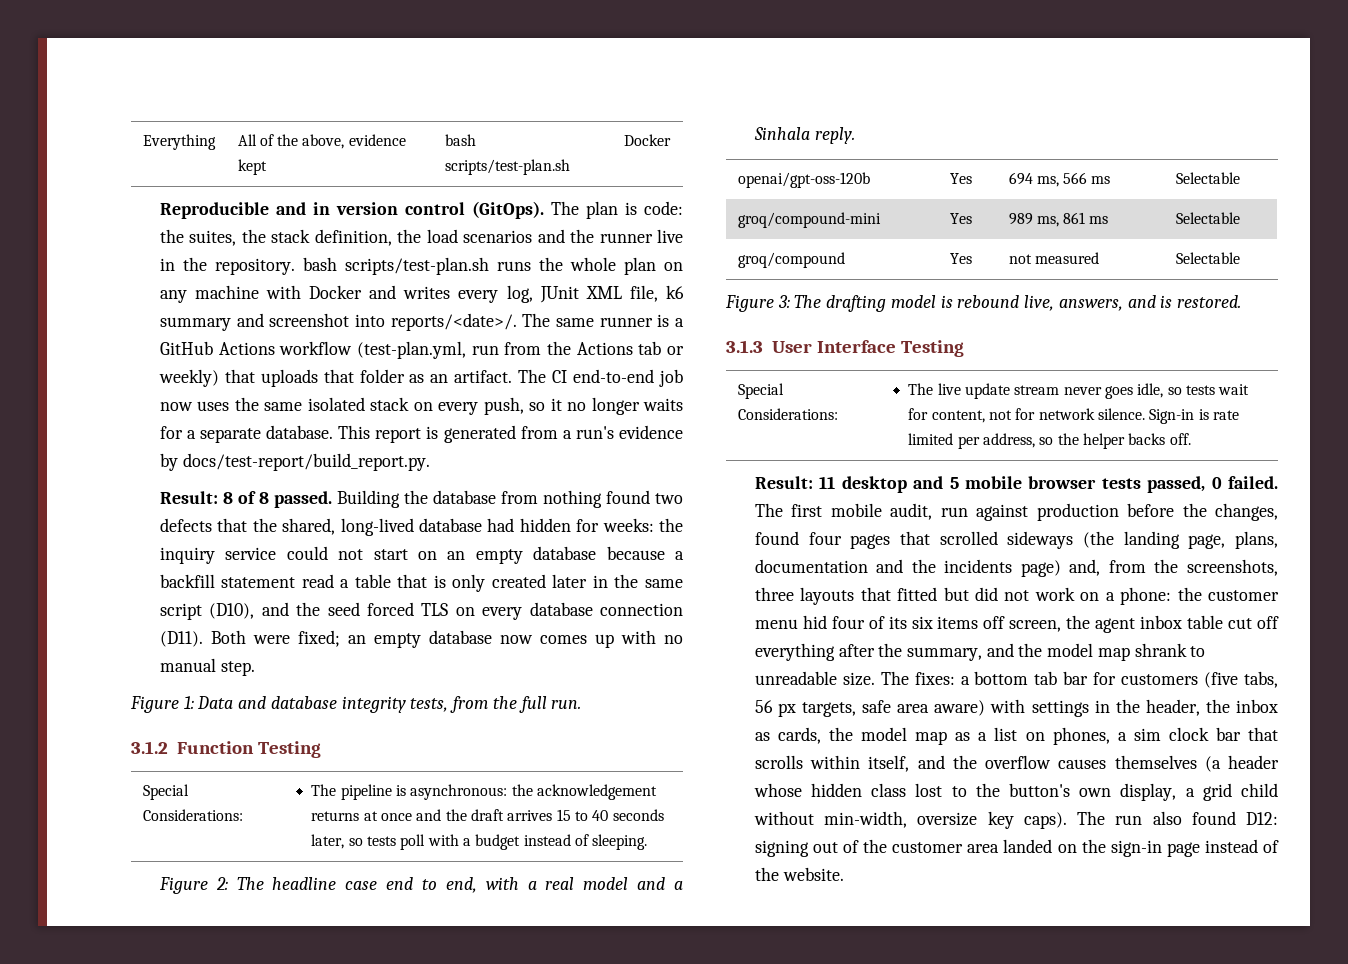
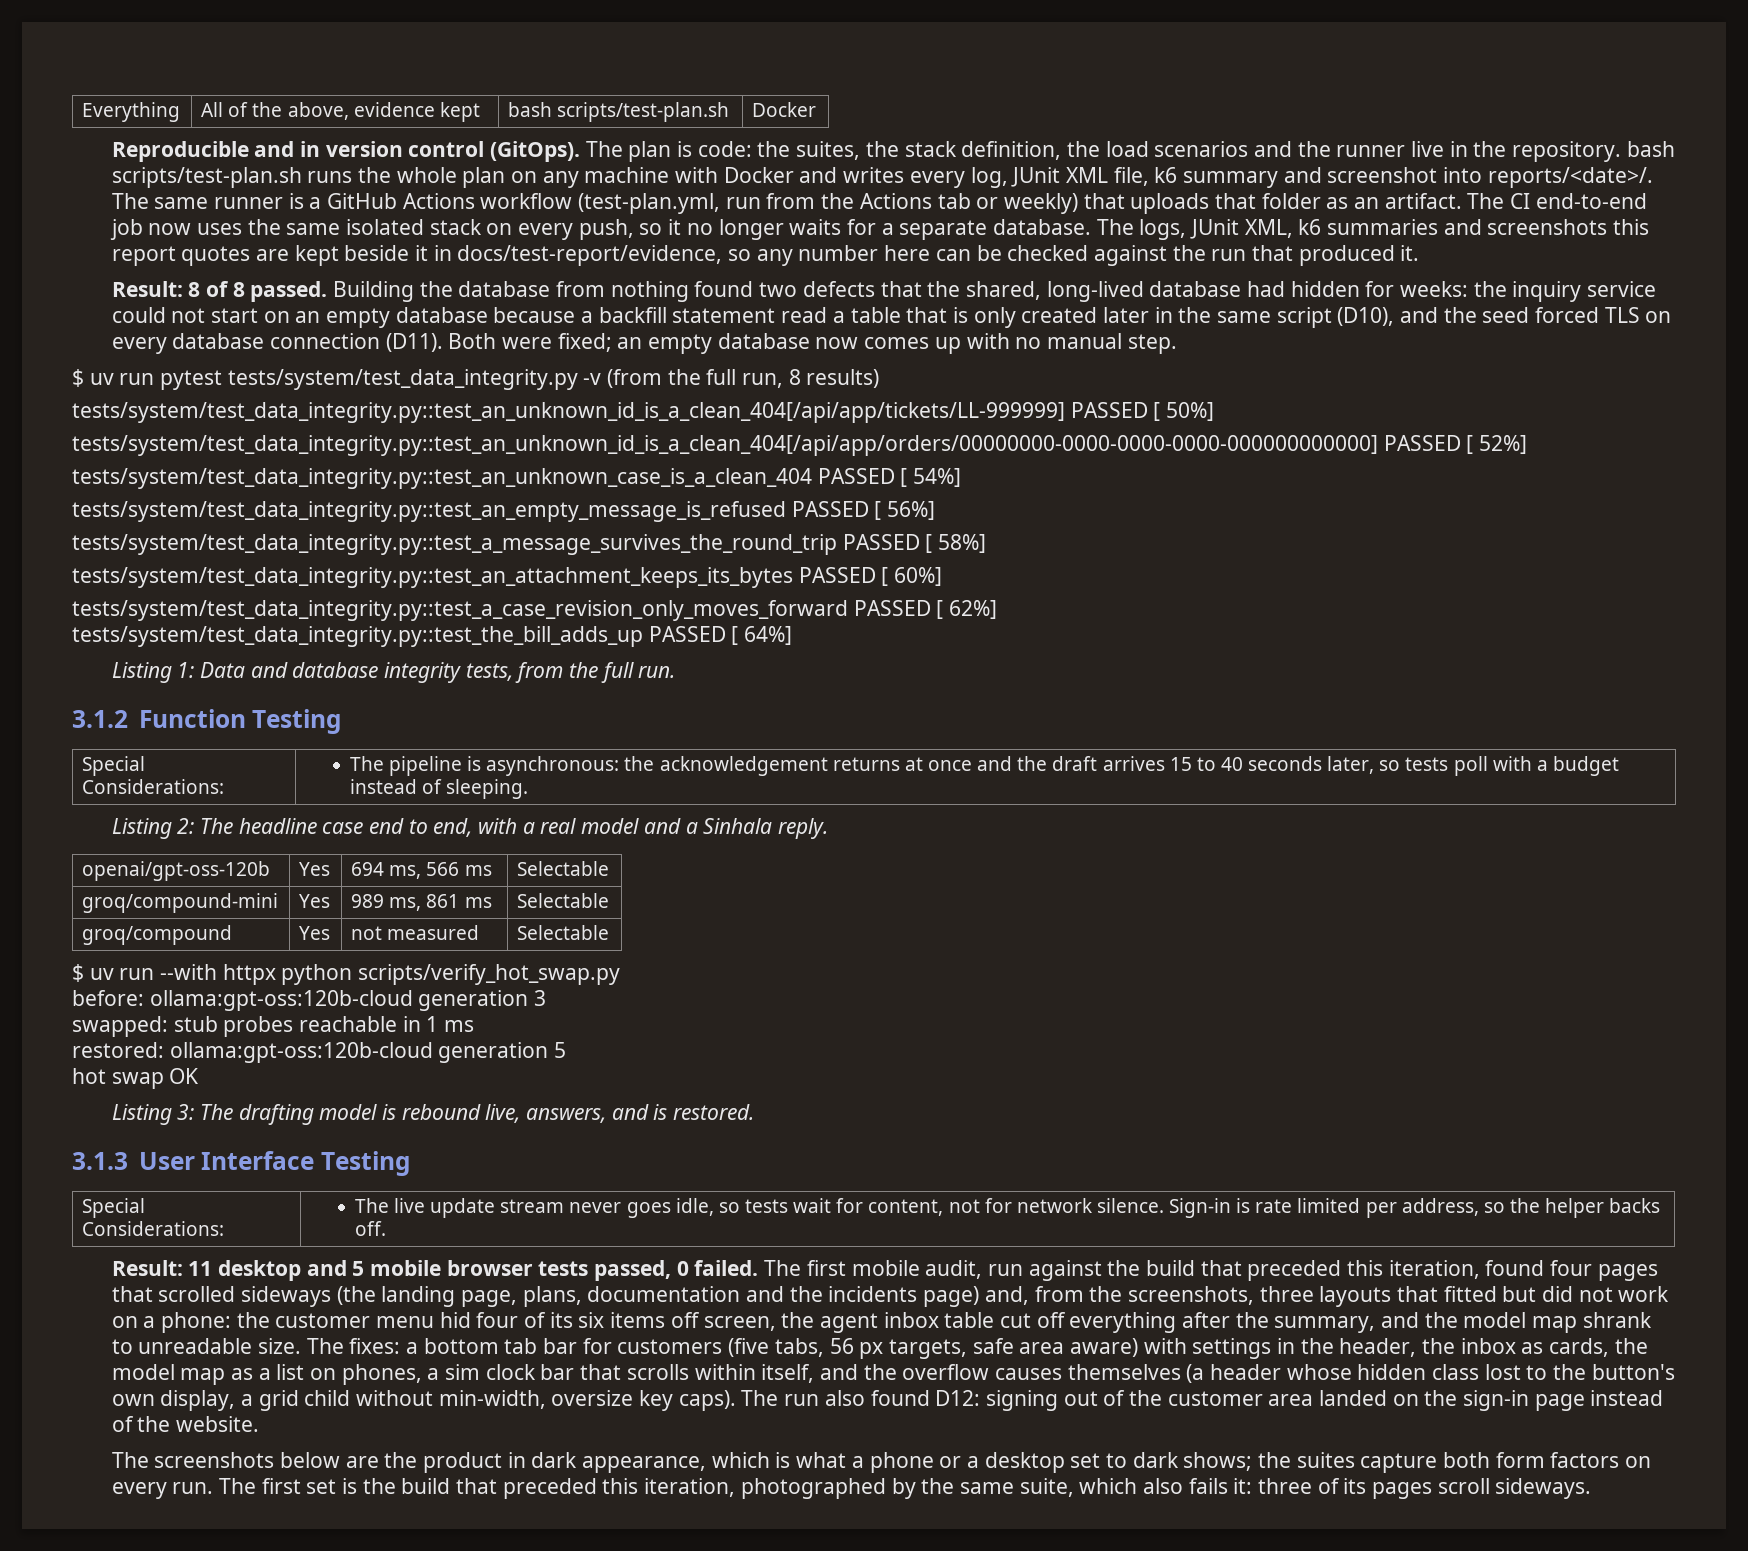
- This report is generated from a run's evidence by docs/test-report/build_report.py.
+ The logs, JUnit XML, k6 summaries and screenshots this report quotes are kept beside it in docs/test-report/evidence, so any number here can be checked against the run that produced it.
- Figure 1: Data and database integrity tests, from the full run.
+ $ uv run pytest tests/system/test_data_integrity.py -v (from the full run, 8 results)
+ tests/system/test_data_integrity.py::test_an_unknown_id_is_a_clean_404[/api/app/tickets/LL-999999] PASSED [ 50%]
+ tests/system/test_data_integrity.py::test_an_unknown_id_is_a_clean_404[/api/app/orders/00000000-0000-0000-0000-000000000000] PASSED [ 52%]
+ tests/system/test_data_integrity.py::test_an_unknown_case_is_a_clean_404 PASSED [ 54%]
+ tests/system/test_data_integrity.py::test_an_empty_message_is_refused PASSED [ 56%]
+ tests/system/test_data_integrity.py::test_a_message_survives_the_round_trip PASSED [ 58%]
+ tests/system/test_data_integrity.py::test_an_attachment_keeps_its_bytes PASSED [ 60%]
+ tests/system/test_data_integrity.py::test_a_case_revision_only_moves_forward PASSED [ 62%]
+ tests/system/test_data_integrity.py::test_the_bill_adds_up PASSED [ 64%]
+ Listing 1: Data and database integrity tests, from the full run.
- Figure 2: The headline case end to end, with a real model and a Sinhala reply.
+ Listing 2: The headline case end to end, with a real model and a Sinhala reply.
- Figure 3: The drafting model is rebound live, answers, and is restored.
+ $ uv run --with httpx python scripts/verify_hot_swap.py
+ before: ollama:gpt-oss:120b-cloud generation 3
+ swapped: stub probes reachable in 1 ms
+ restored: ollama:gpt-oss:120b-cloud generation 5
+ hot swap OK
+ Listing 3: The drafting model is rebound live, answers, and is restored.
- The first mobile audit, run against production before the changes, found four pages that scrolled sideways (the landing page, plans, documentation and the incidents page) and, from the screenshots, three layouts that fitted but did not work on a phone:
+ The first mobile audit, run against the build that preceded this iteration, found four pages that scrolled sideways (the landing page, plans, documentation and the incidents page) and, from the screenshots, three layouts that fitted but did not work on a phone:
+ The screenshots below are the product in dark appearance, which is what a phone or a desktop set to dark shows; the suites capture both form factors on every run. The first set is the build that preceded this iteration, photographed by the same suite, which also fails it: three of its pages scroll sideways.

